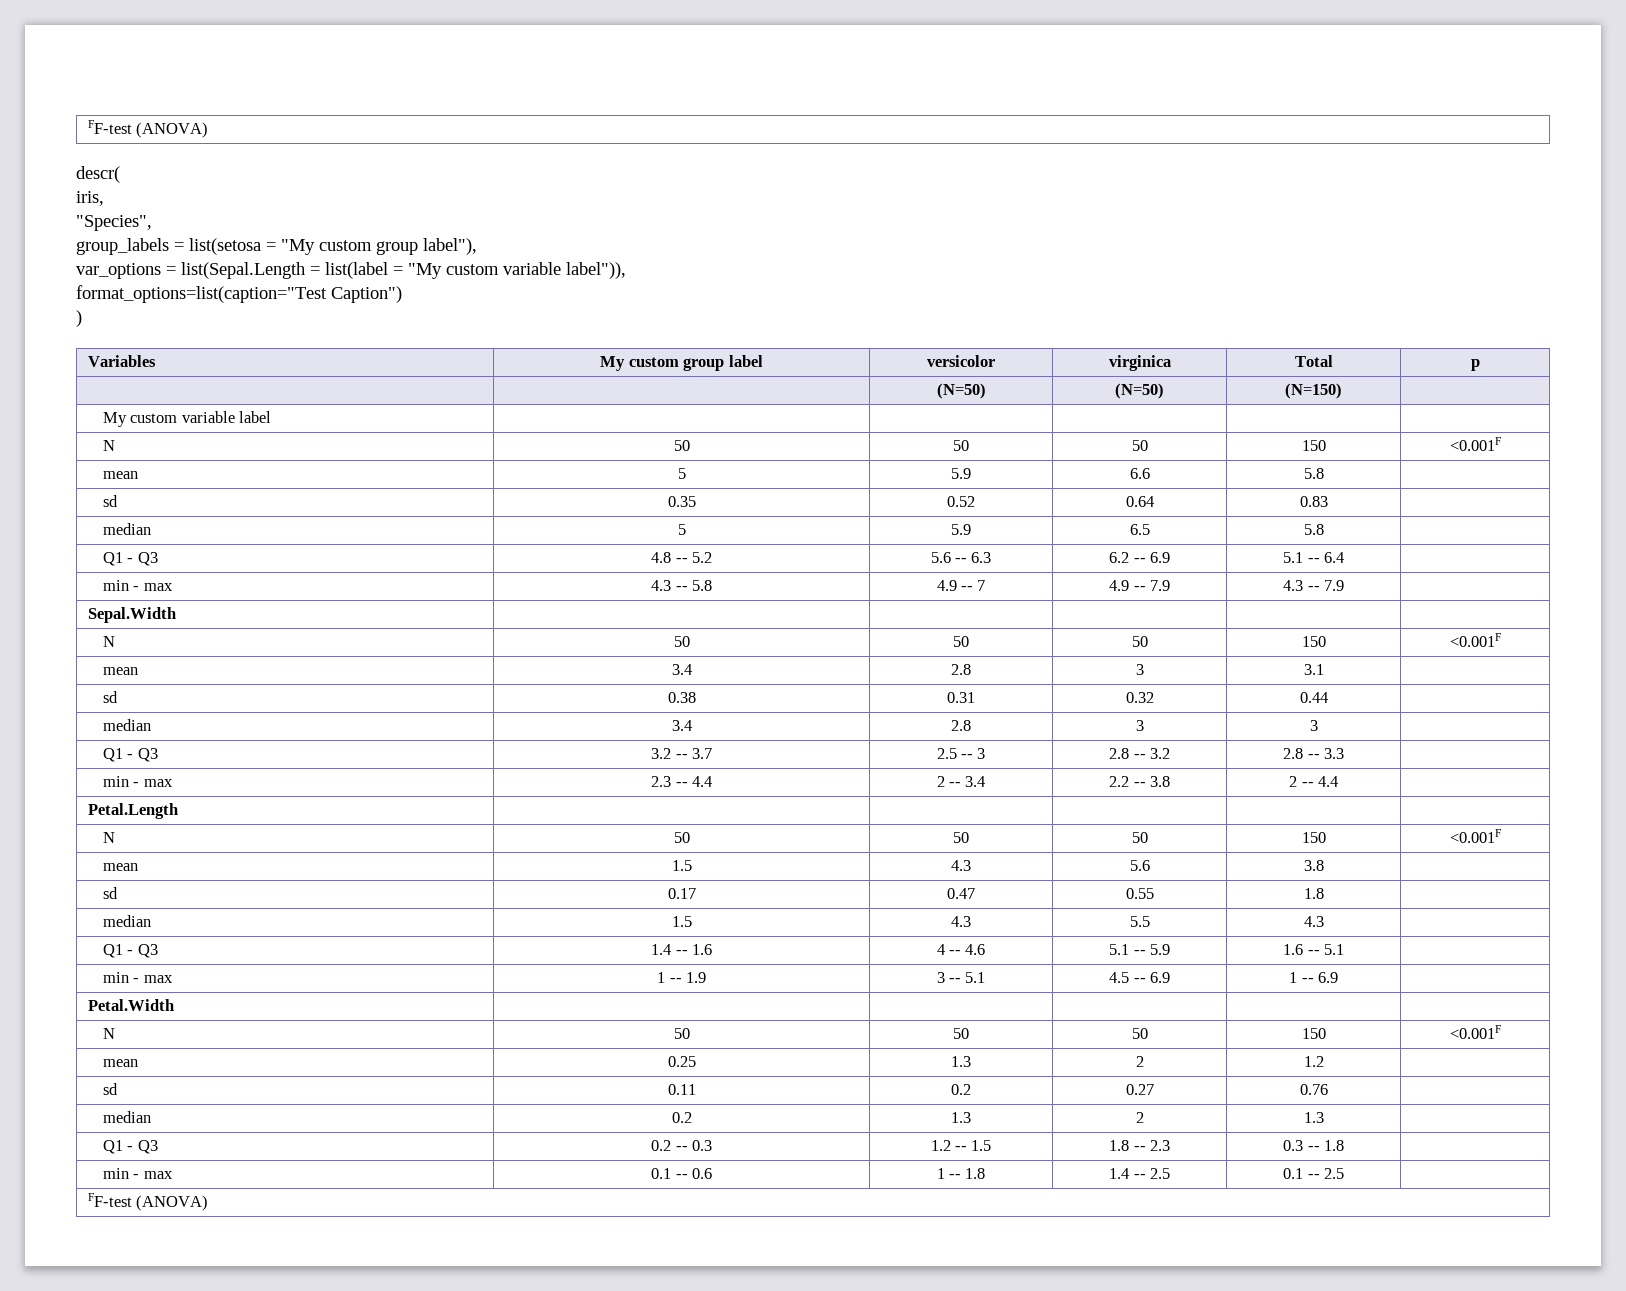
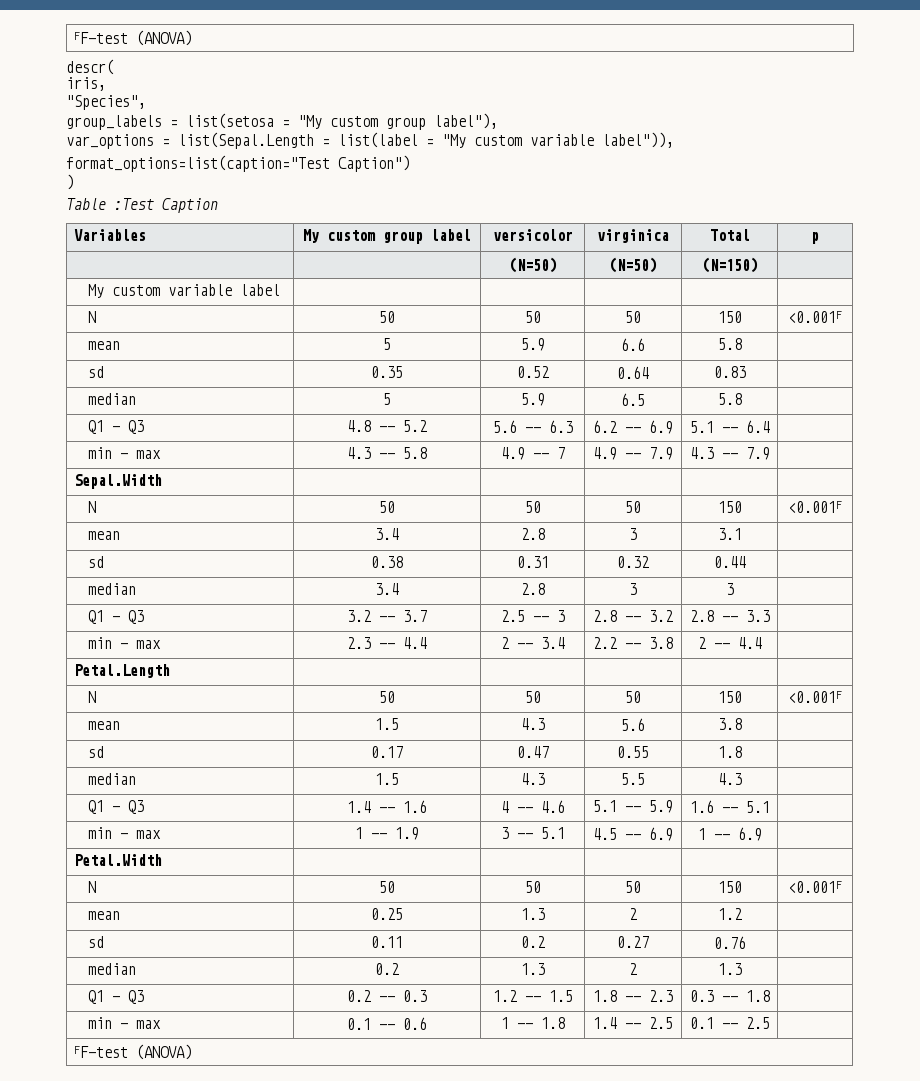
+ Table :Test Caption

